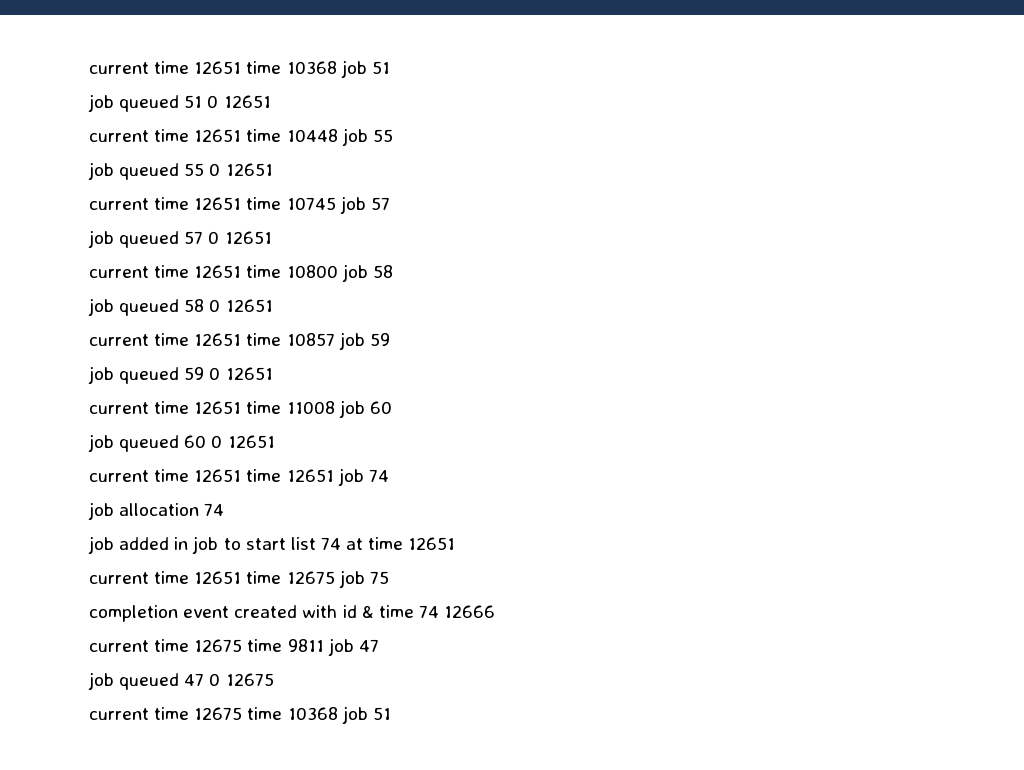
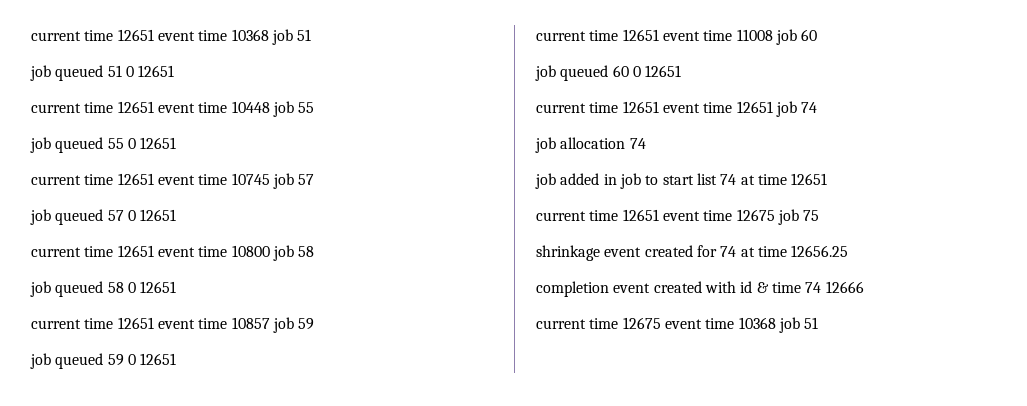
- current time 12651 time 10368 job 51
+ current time 12651 event time 10368 job 51
- current time 12651 time 10448 job 55
+ current time 12651 event time 10448 job 55
- current time 12651 time 10745 job 57
+ current time 12651 event time 10745 job 57
- current time 12651 time 10800 job 58
+ current time 12651 event time 10800 job 58
- current time 12651 time 10857 job 59
+ current time 12651 event time 10857 job 59
- current time 12651 time 11008 job 60
+ current time 12651 event time 11008 job 60
- current time 12651 time 12651 job 74
+ current time 12651 event time 12651 job 74
- current time 12651 time 12675 job 75
+ current time 12651 event time 12675 job 75
+ shrinkage event created for 74 at time 12656.25
- current time 12675 time 9811 job 47
- job queued 47 0 12675
- current time 12675 time 10368 job 51
+ current time 12675 event time 10368 job 51

